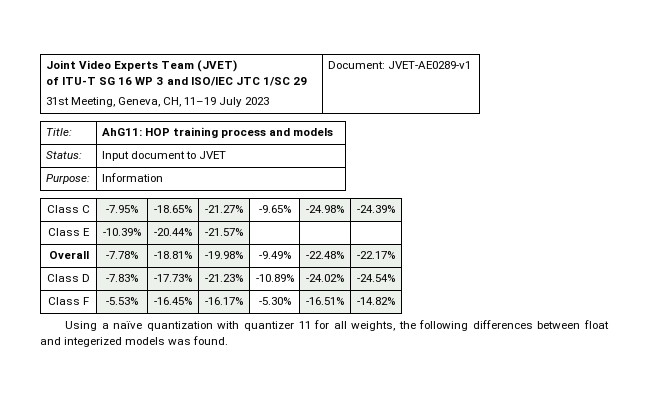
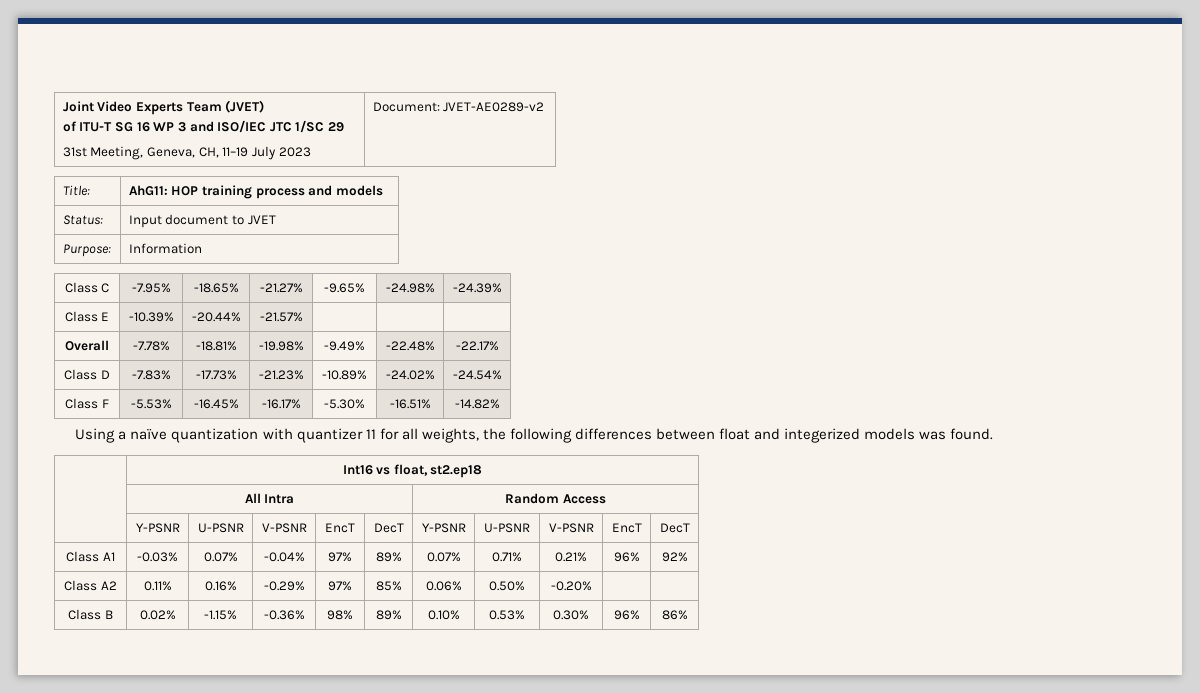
  Joint Video Experts Team (JVET)
  of ITU-T SG 16 WP 3 and ISO/IEC JTC 1/SC 29
- 31st Meeting, Geneva, CH, 11–19 July 2023 | Document: JVET-AE0289-v1
+ 31st Meeting, Geneva, CH, 11–19 July 2023 | Document: JVET-AE0289-v2
+ | Int16 vs float, st2.ep18
+ | All Intra | Random Access
+ | Y-PSNR | U-PSNR | V-PSNR | EncT | DecT | Y-PSNR | U-PSNR | V-PSNR | EncT | DecT
+ Class A1 | -0.03% | 0.07% | -0.04% | 97% | 89% | 0.07% | 0.71% | 0.21% | 96% | 92%
+ Class A2 | 0.11% | 0.16% | -0.29% | 97% | 85% | 0.06% | 0.50% | -0.20% | |
+ Class B | 0.02% | -1.15% | -0.36% | 98% | 89% | 0.10% | 0.53% | 0.30% | 96% | 86%

